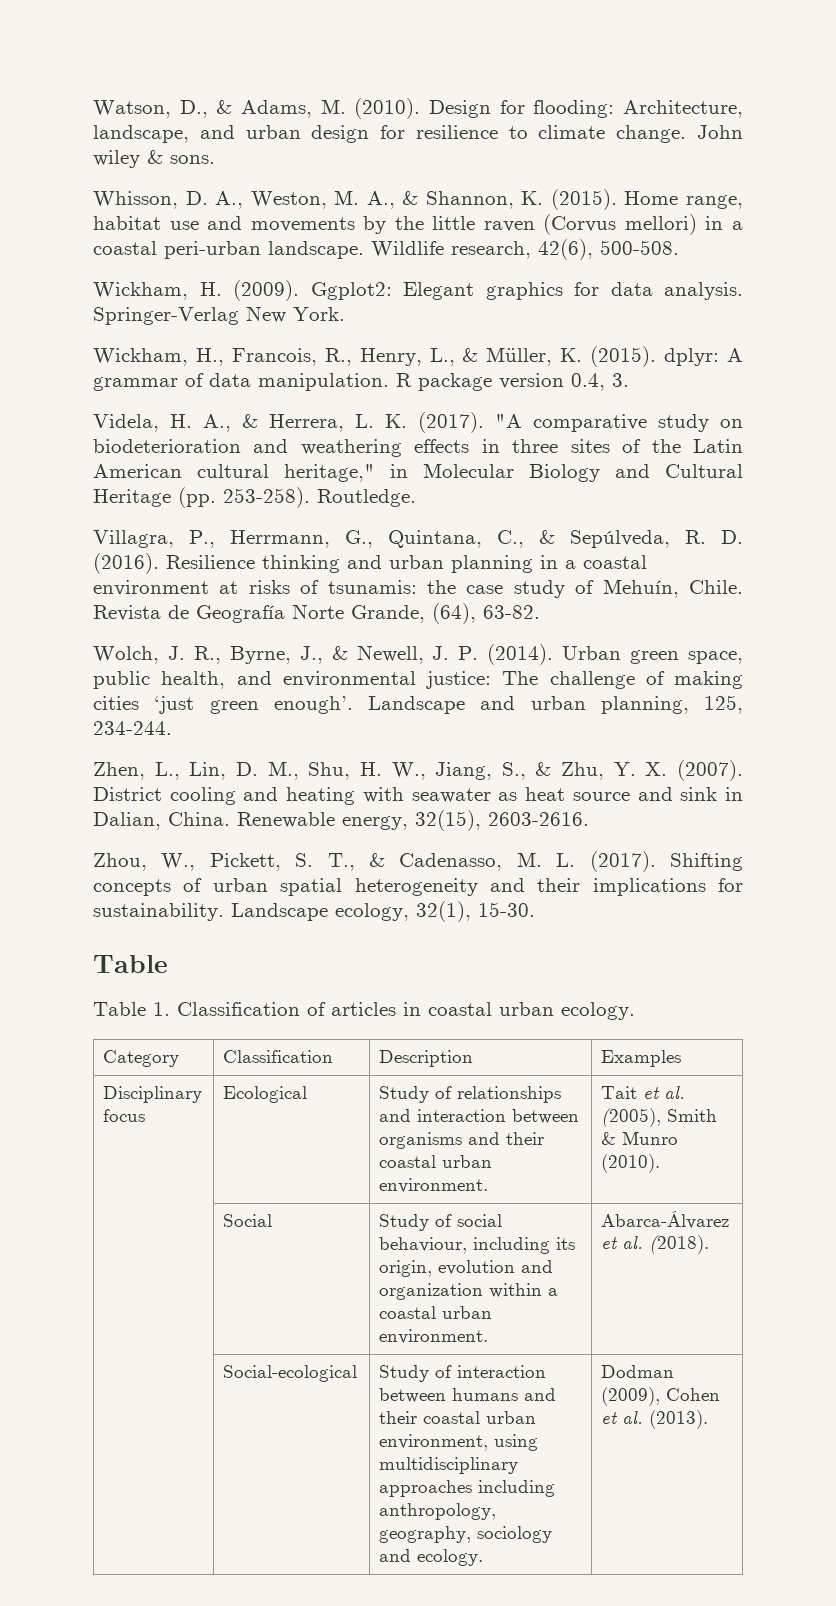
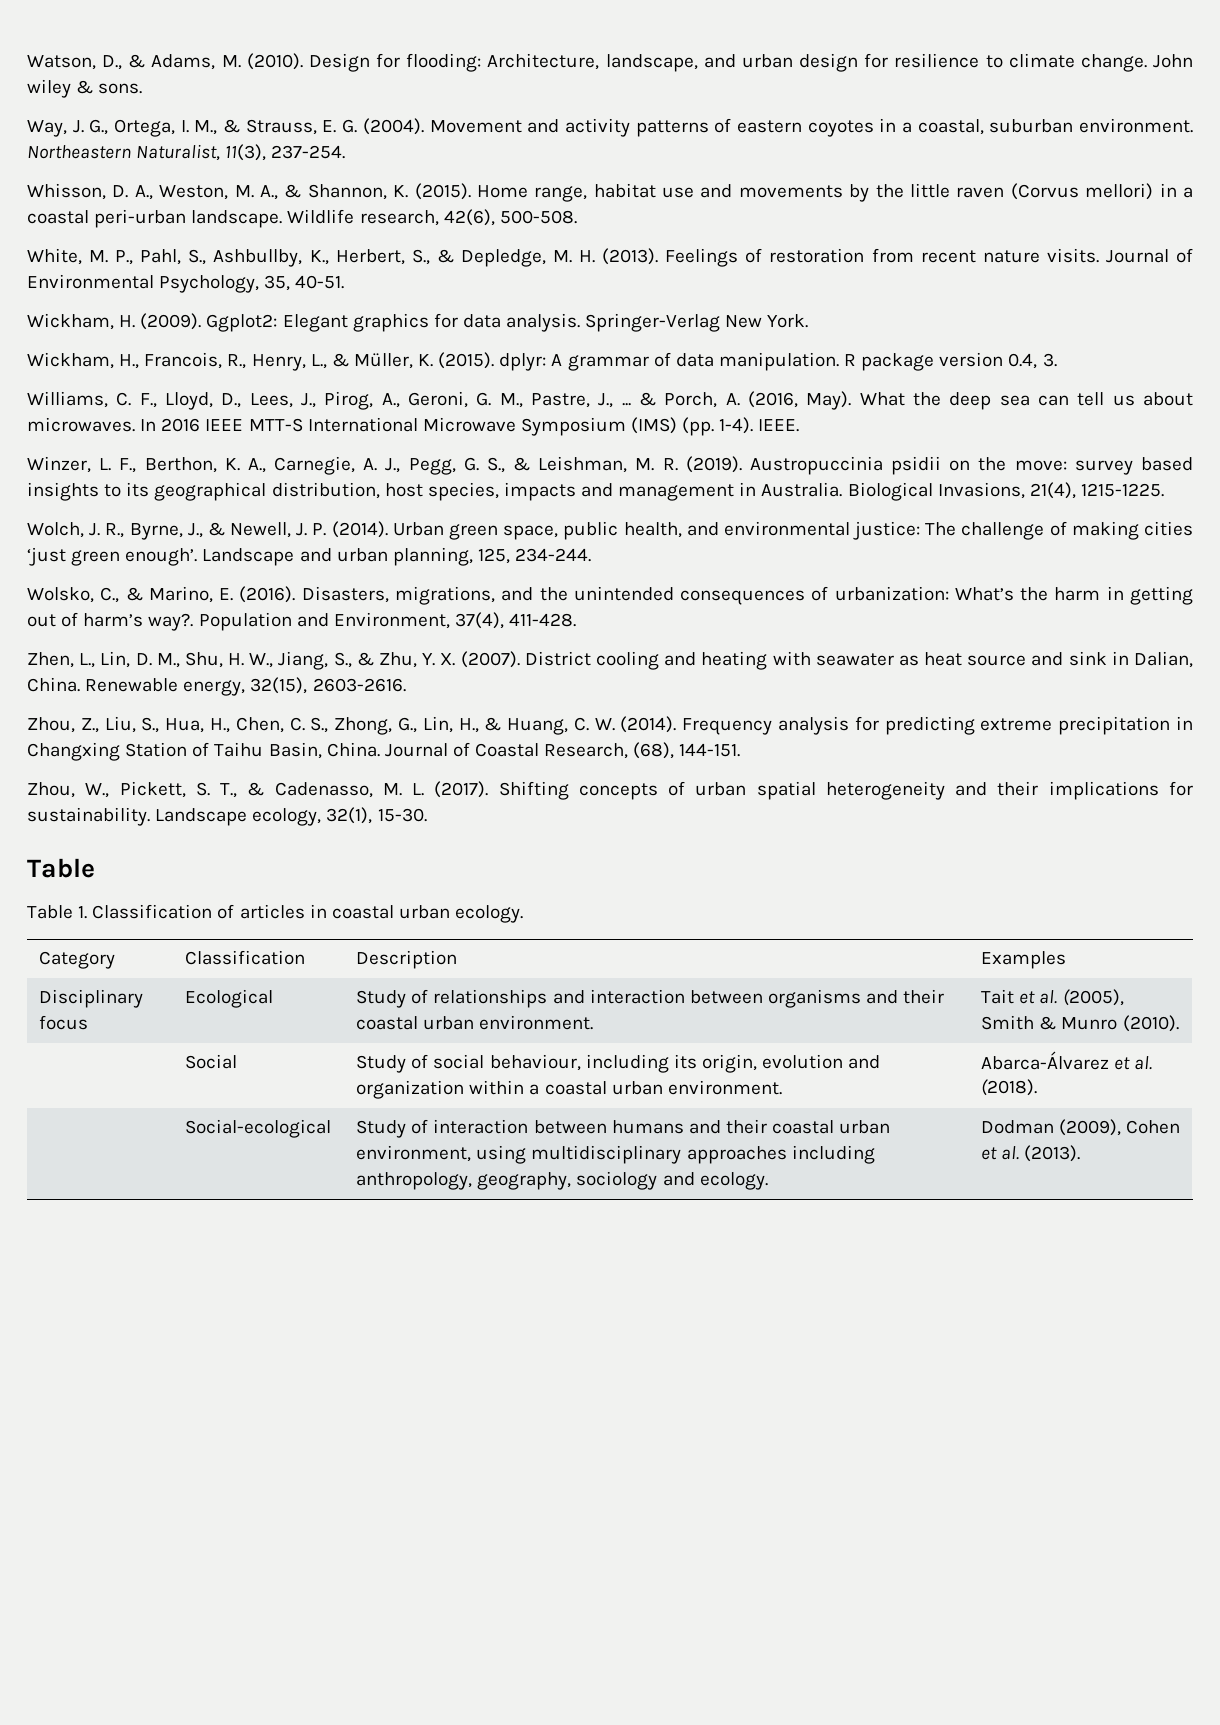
+ Way, J. G., Ortega, I. M., & Strauss, E. G. (2004). Movement and activity patterns of eastern coyotes in a coastal, suburban environment. Northeastern Naturalist, 11(3), 237-254.
+ White, M. P., Pahl, S., Ashbullby, K., Herbert, S., & Depledge, M. H. (2013). Feelings of restoration from recent nature visits. Journal of Environmental Psychology, 35, 40-51.
- Videla, H. A., & Herrera, L. K. (2017). "A comparative study on biodeterioration and weathering effects in three sites of the Latin American cultural heritage," in Molecular Biology and Cultural Heritage (pp. 253-258). Routledge.
- Villagra, P., Herrmann, G., Quintana, C., & Sepúlveda, R. D. (2016). Resilience thinking and urban planning in a coastal environment at risks of tsunamis: the case study of Mehuín, Chile. Revista de Geografía Norte Grande, (64), 63-82.
+ Williams, C. F., Lloyd, D., Lees, J., Pirog, A., Geroni, G. M., Pastre, J., ... & Porch, A. (2016, May). What the deep sea can tell us about microwaves. In 2016 IEEE MTT-S International Microwave Symposium (IMS) (pp. 1-4). IEEE.
+ Winzer, L. F., Berthon, K. A., Carnegie, A. J., Pegg, G. S., & Leishman, M. R. (2019). Austropuccinia psidii on the move: survey based insights to its geographical distribution, host species, impacts and management in Australia. Biological Invasions, 21(4), 1215-1225.
+ Wolsko, C., & Marino, E. (2016). Disasters, migrations, and the unintended consequences of urbanization: What’s the harm in getting out of harm’s way?. Population and Environment, 37(4), 411-428.
+ Zhou, Z., Liu, S., Hua, H., Chen, C. S., Zhong, G., Lin, H., & Huang, C. W. (2014). Frequency analysis for predicting extreme precipitation in Changxing Station of Taihu Basin, China. Journal of Coastal Research, (68), 144-151.

